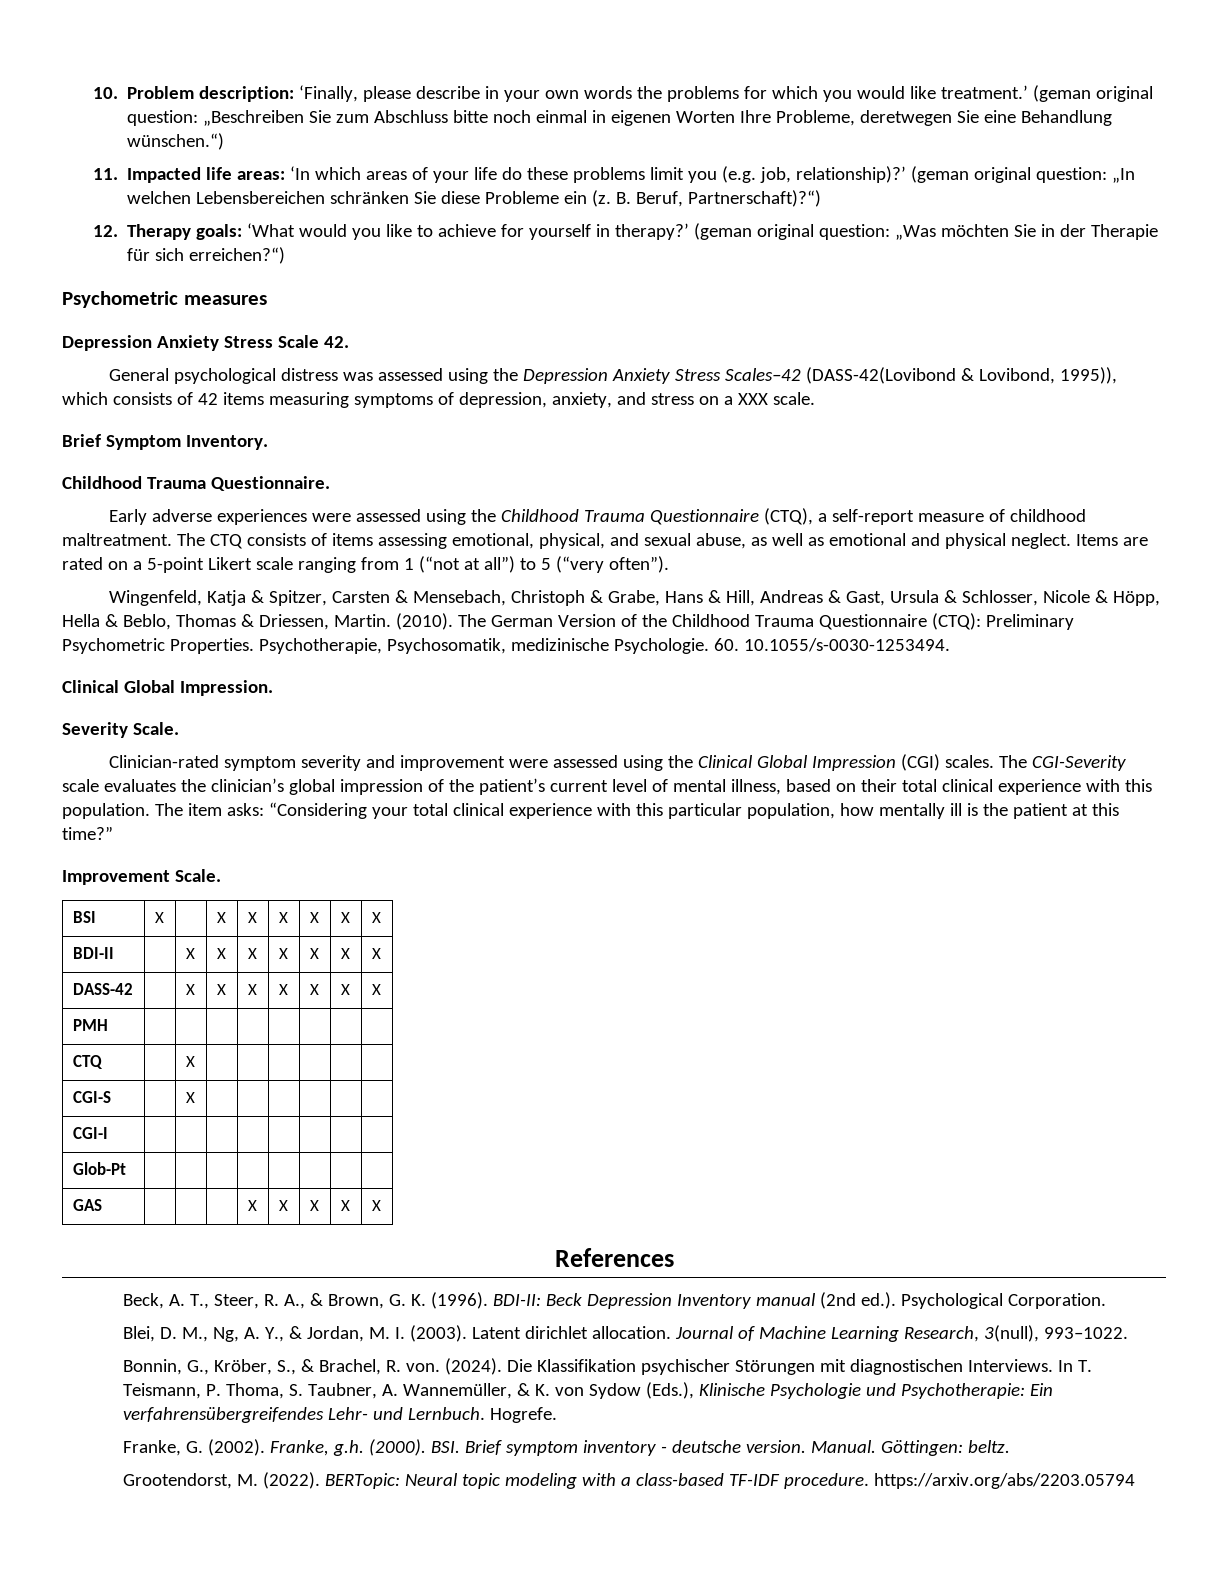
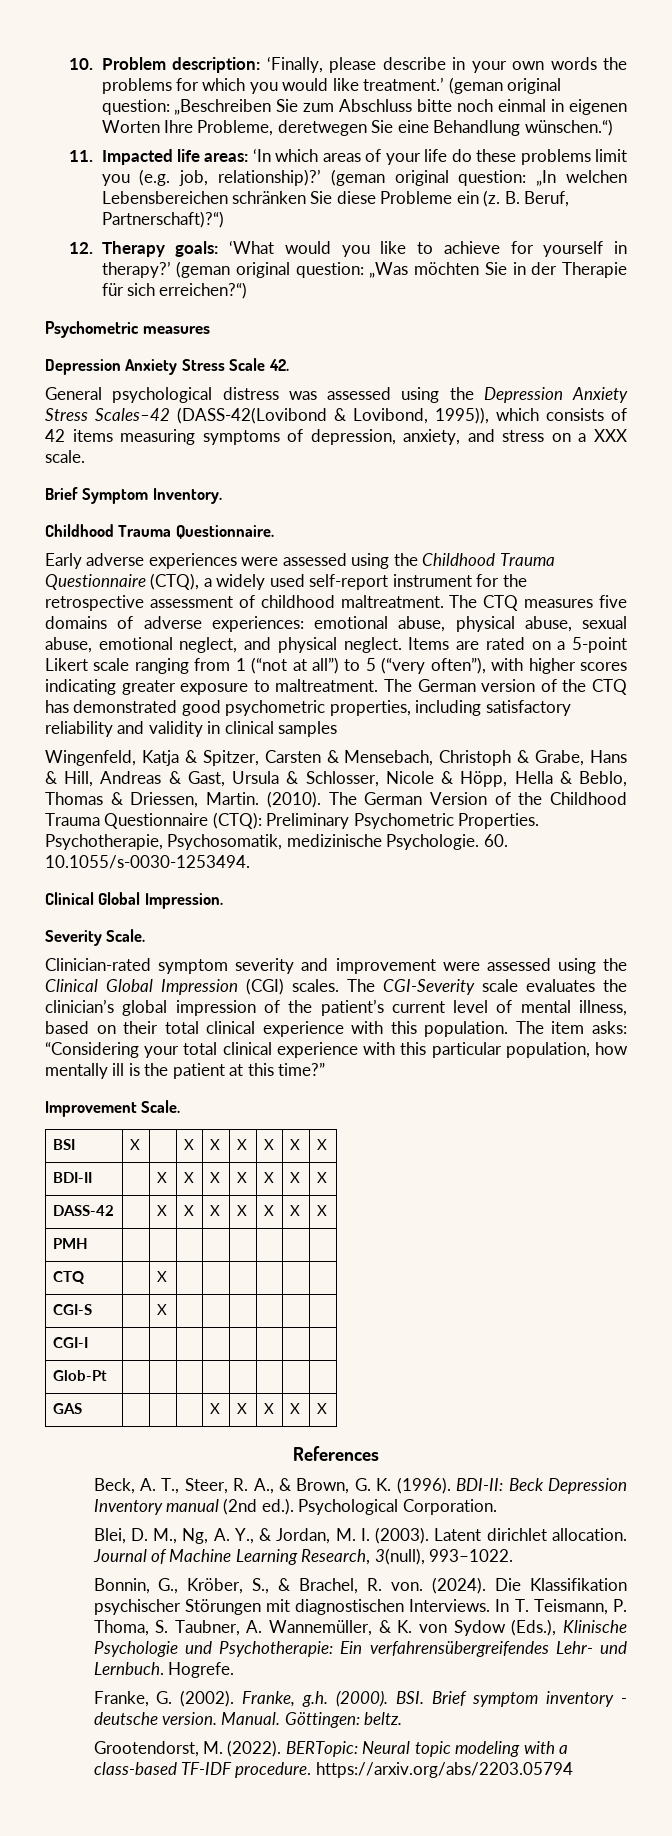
- Early adverse experiences were assessed using the Childhood Trauma Questionnaire (CTQ), a self-report measure of childhood maltreatment.
+ Early adverse experiences were assessed using the Childhood Trauma Questionnaire (CTQ), a widely used self-report instrument for the retrospective assessment of childhood maltreatment.
- The CTQ consists of items assessing emotional, physical, and sexual abuse, as well as emotional and physical neglect.
+ The CTQ measures five domains of adverse experiences: emotional abuse, physical abuse, sexual abuse, emotional neglect, and physical neglect.
- Items are rated on a 5-point Likert scale ranging from 1 (“not at all”) to 5 (“very often”).
+ Items are rated on a 5-point Likert scale ranging from 1 (“not at all”) to 5 (“very often”), with higher scores indicating greater exposure to maltreatment. The German version of the CTQ has demonstrated good psychometric properties, including satisfactory reliability and validity in clinical samples

